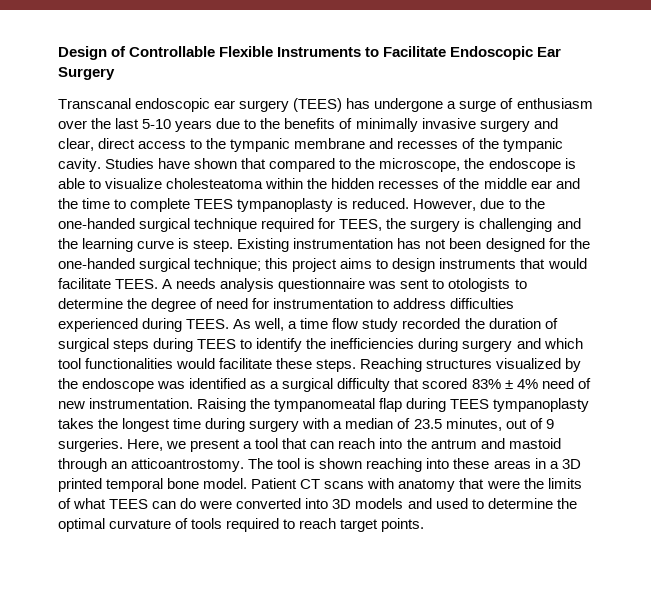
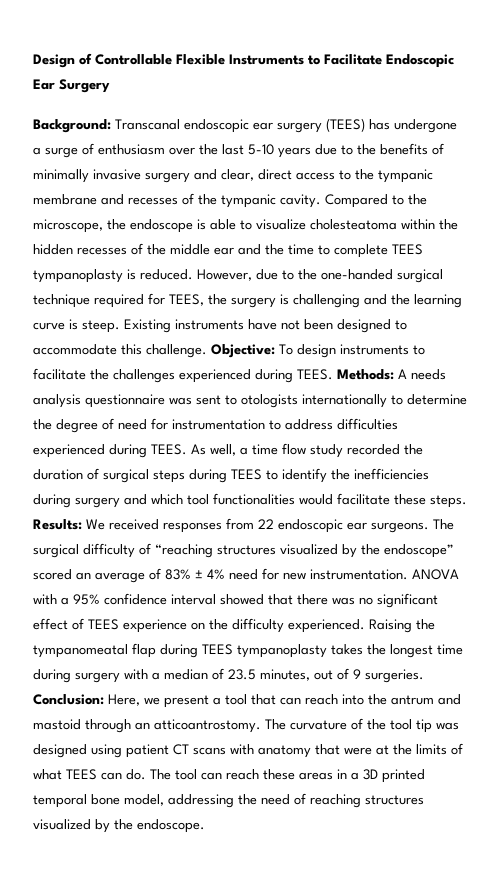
- Transcanal endoscopic ear surgery (TEES) has undergone a surge of enthusiasm over the last 5-10 years due to the benefits of minimally invasive surgery and clear, direct access to the tympanic membrane and recesses of the tympanic cavity.
+ Background: Transcanal endoscopic ear surgery (TEES) has undergone a surge of enthusiasm over the last 5-10 years due to the benefits of minimally invasive surgery and clear, direct access to the tympanic membrane and recesses of the tympanic cavity.
- Studies have shown that compared to the microscope, the endoscope is able to visualize cholesteatoma within the hidden recesses of the middle ear and the time to complete TEES tympanoplasty is reduced.
+ Compared to the microscope, the endoscope is able to visualize cholesteatoma within the hidden recesses of the middle ear and the time to complete TEES tympanoplasty is reduced.
- Existing instrumentation has not been designed for the one-handed surgical technique; this project aims to design instruments that would facilitate TEES. A needs analysis questionnaire was sent to otologists to determine the degree of need for instrumentation to address difficulties experienced during TEES.
+ Existing instruments have not been designed to accommodate this challenge. Objective: To design instruments to facilitate the challenges experienced during TEES. Methods: A needs analysis questionnaire was sent to otologists internationally to determine the degree of need for instrumentation to address difficulties experienced during TEES.
- Reaching structures visualized by the endoscope was identified as a surgical difficulty that scored 83% ± 4% need of new instrumentation.
+ Results: We received responses from 22 endoscopic ear surgeons. The surgical difficulty of “reaching structures visualized by the endoscope” scored an average of 83% ± 4% need for new instrumentation.
+ ANOVA with a 95% confidence interval showed that there was no significant effect of TEES experience on the difficulty experienced.
- Here, we present a tool that can reach into the antrum and mastoid through an atticoantrostomy.
+ Conclusion: Here, we present a tool that can reach into the antrum and mastoid through an atticoantrostomy.
- The tool is shown reaching into these areas in a 3D printed temporal bone model. Patient CT scans with anatomy that were the limits of what TEES can do were converted into 3D models and used to determine the optimal curvature of tools required to reach target points.
+ The curvature of the tool tip was designed using patient CT scans with anatomy that were at the limits of what TEES can do. The tool can reach these areas in a 3D printed temporal bone model, addressing the need of reaching structures visualized by the endoscope.

